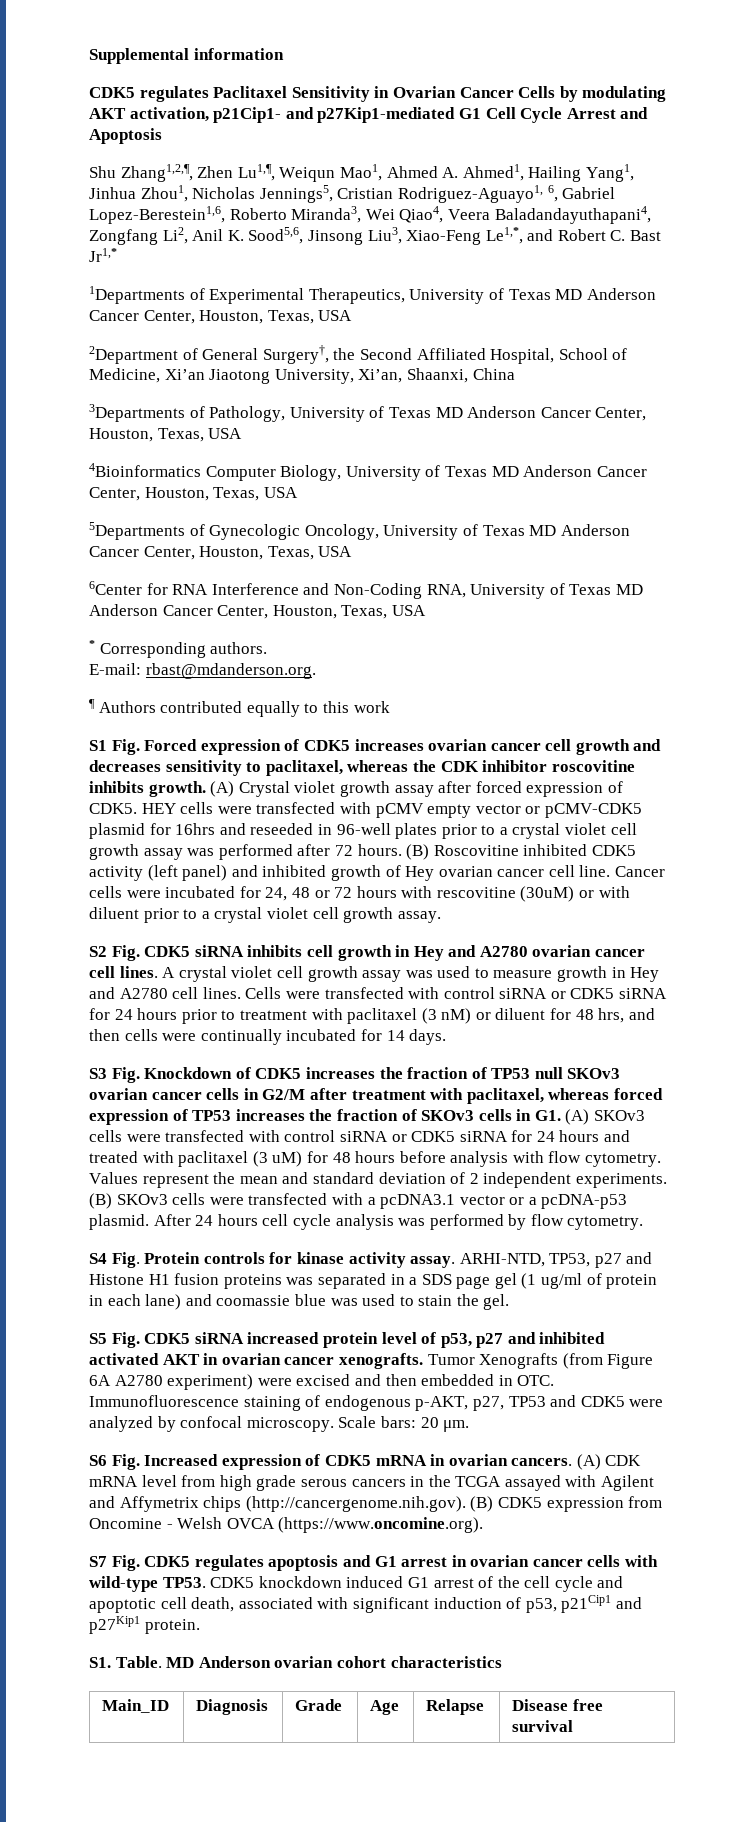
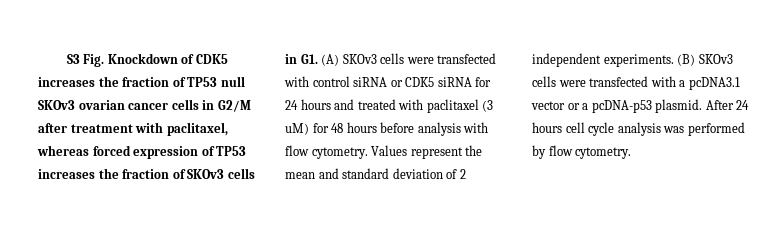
- Supplemental information
- CDK5 regulates Paclitaxel Sensitivity in Ovarian Cancer Cells by modulating AKT activation, p21Cip1- and p27Kip1-mediated G1 Cell Cycle Arrest and Apoptosis
- Shu Zhang1,2,¶, Zhen Lu1,¶, Weiqun Mao1, Ahmed A. Ahmed1, Hailing Yang1, Jinhua Zhou1, Nicholas Jennings5, Cristian Rodriguez-Aguayo1, 6, Gabriel Lopez-Berestein1,6, Roberto Miranda3, Wei Qiao4, Veera Baladandayuthapani4, Zongfang Li2, Anil K. Sood5,6, Jinsong Liu3, Xiao-Feng Le1,*, and Robert C. Bast Jr1,*
- 1Departments of Experimental Therapeutics, University of Texas MD Anderson Cancer Center, Houston, Texas, USA
- 2Department of General Surgery†, the Second Affiliated Hospital, School of Medicine, Xi’an Jiaotong University, Xi’an, Shaanxi, China
- 3Departments of Pathology, University of Texas MD Anderson Cancer Center, Houston, Texas, USA
- 4Bioinformatics Computer Biology, University of Texas MD Anderson Cancer Center, Houston, Texas, USA
- 5Departments of Gynecologic Oncology, University of Texas MD Anderson Cancer Center, Houston, Texas, USA
- 6Center for RNA Interference and Non-Coding RNA, University of Texas MD Anderson Cancer Center, Houston, Texas, USA
- * Corresponding authors.
- E-mail: rbast@mdanderson.org.
- ¶ Authors contributed equally to this work
- S1 Fig. Forced expression of CDK5 increases ovarian cancer cell growth and decreases sensitivity to paclitaxel, whereas the CDK inhibitor roscovitine inhibits growth. (A) Crystal violet growth assay after forced expression of CDK5. HEY cells were transfected with pCMV empty vector or pCMV-CDK5 plasmid for 16hrs and reseeded in 96-well plates prior to a crystal violet cell growth assay was performed after 72 hours. (B) Roscovitine inhibited CDK5 activity (left panel) and inhibited growth of Hey ovarian cancer cell line. Cancer cells were incubated for 24, 48 or 72 hours with rescovitine (30uM) or with diluent prior to a crystal violet cell growth assay.
- S2 Fig. CDK5 siRNA inhibits cell growth in Hey and A2780 ovarian cancer cell lines. A crystal violet cell growth assay was used to measure growth in Hey and A2780 cell lines. Cells were transfected with control siRNA or CDK5 siRNA for 24 hours prior to treatment with paclitaxel (3 nM) or diluent for 48 hrs, and then cells were continually incubated for 14 days.
- S4 Fig. Protein controls for kinase activity assay. ARHI-NTD, TP53, p27 and Histone H1 fusion proteins was separated in a SDS page gel (1 ug/ml of protein in each lane) and coomassie blue was used to stain the gel.
- S5 Fig. CDK5 siRNA increased protein level of p53, p27 and inhibited activated AKT in ovarian cancer xenografts. Tumor Xenografts (from Figure 6A A2780 experiment) were excised and then embedded in OTC. Immunofluorescence staining of endogenous p-AKT, p27, TP53 and CDK5 were analyzed by confocal microscopy. Scale bars: 20 μm.
- S6 Fig. Increased expression of CDK5 mRNA in ovarian cancers. (A) CDK mRNA level from high grade serous cancers in the TCGA assayed with Agilent and Affymetrix chips (http://cancergenome.nih.gov). (B) CDK5 expression from Oncomine - Welsh OVCA (https://www.oncomine.org).
- S7 Fig. CDK5 regulates apoptosis and G1 arrest in ovarian cancer cells with wild-type TP53. CDK5 knockdown induced G1 arrest of the cell cycle and apoptotic cell death, associated with significant induction of p53, p21Cip1 and p27Kip1 protein.
- S1. Table. MD Anderson ovarian cohort characteristics
- Main_ID | Diagnosis | Grade | Age | Relapse | Disease free survival

